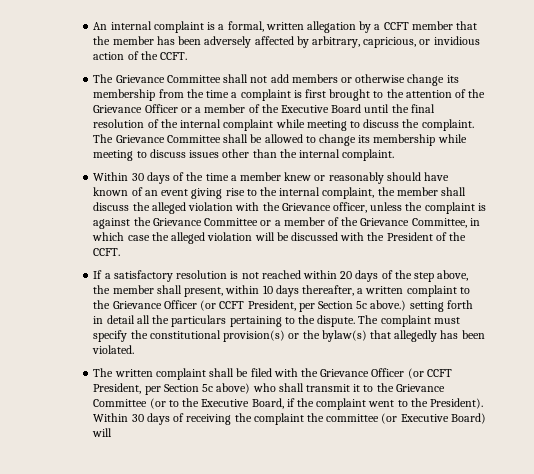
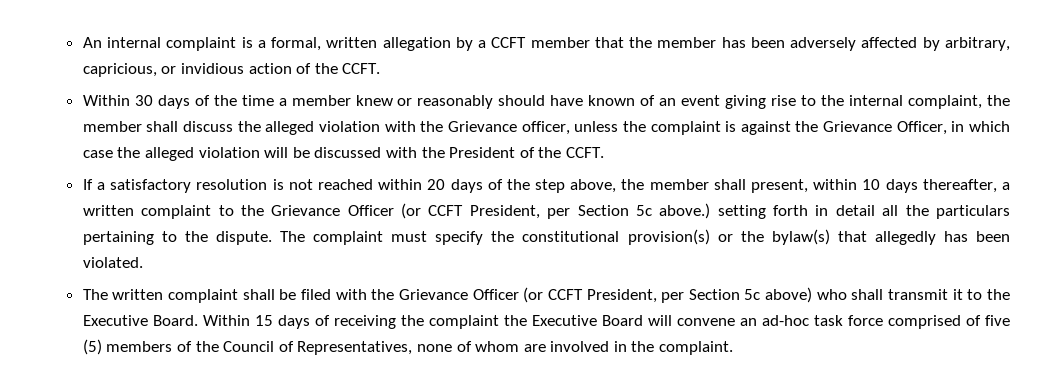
- The Grievance Committee shall not add members or otherwise change its membership from the time a complaint is first brought to the attention of the Grievance Officer or a member of the Executive Board until the final resolution of the internal complaint while meeting to discuss the complaint. The Grievance Committee shall be allowed to change its membership while meeting to discuss issues other than the internal complaint.
- Within 30 days of the time a member knew or reasonably should have known of an event giving rise to the internal complaint, the member shall discuss the alleged violation with the Grievance officer, unless the complaint is against the Grievance Committee or a member of the Grievance Committee, in which case the alleged violation will be discussed with the President of the CCFT.
+ Within 30 days of the time a member knew or reasonably should have known of an event giving rise to the internal complaint, the member shall discuss the alleged violation with the Grievance officer, unless the complaint is against the Grievance Officer, in which case the alleged violation will be discussed with the President of the CCFT.
- The written complaint shall be filed with the Grievance Officer (or CCFT President, per Section 5c above) who shall transmit it to the Grievance Committee (or to the Executive Board, if the complaint went to the President). Within 30 days of receiving the complaint the committee (or Executive Board) will
+ The written complaint shall be filed with the Grievance Officer (or CCFT President, per Section 5c above) who shall transmit it to the Executive Board. Within 15 days of receiving the complaint the Executive Board will convene an ad-hoc task force comprised of five (5) members of the Council of Representatives, none of whom are involved in the complaint.

